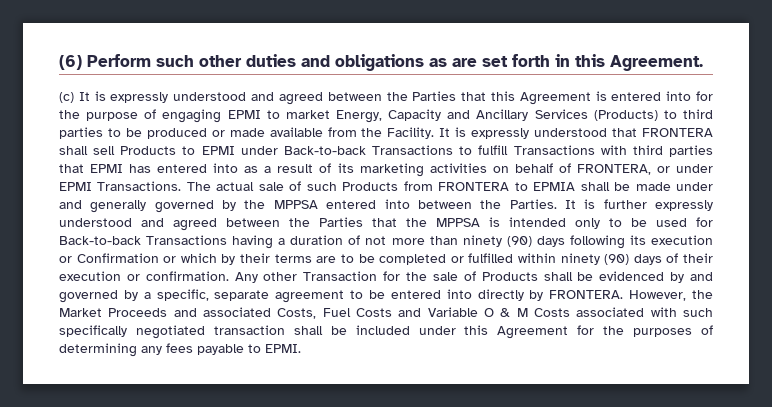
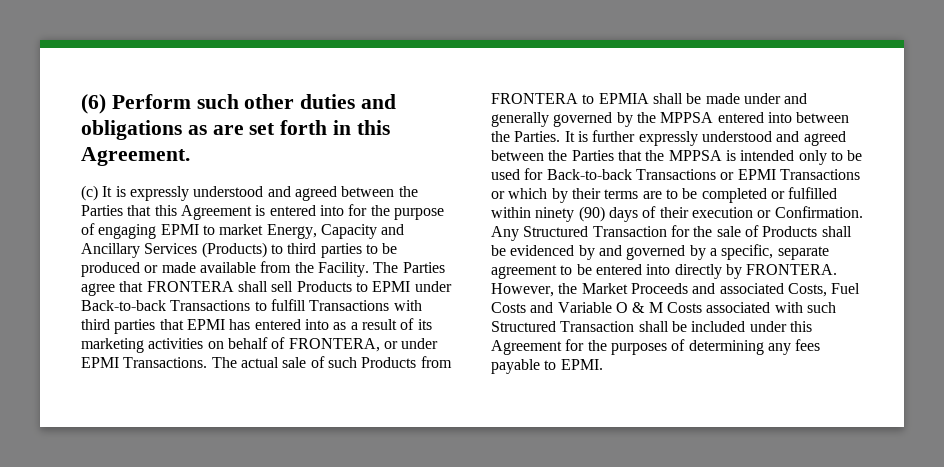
- It is expressly understood that FRONTERA shall sell Products to EPMI under Back-to-back Transactions to fulfill Transactions with third parties that EPMI has entered into as a result of its marketing activities on behalf of FRONTERA, or under EPMI Transactions.
+ The Parties agree that FRONTERA shall sell Products to EPMI under Back-to-back Transactions to fulfill Transactions with third parties that EPMI has entered into as a result of its marketing activities on behalf of FRONTERA, or under EPMI Transactions.
- It is further expressly understood and agreed between the Parties that the MPPSA is intended only to be used for Back-to-back Transactions having a duration of not more than ninety (90) days following its execution or Confirmation or which by their terms are to be completed or fulfilled within ninety (90) days of their execution or confirmation. Any other Transaction for the sale of Products shall be evidenced by and governed by a specific, separate agreement to be entered into directly by FRONTERA.
+ It is further expressly understood and agreed between the Parties that the MPPSA is intended only to be used for Back-to-back Transactions or EPMI Transactions or which by their terms are to be completed or fulfilled within ninety (90) days of their execution or Confirmation. Any Structured Transaction for the sale of Products shall be evidenced by and governed by a specific, separate agreement to be entered into directly by FRONTERA.
- However, the Market Proceeds and associated Costs, Fuel Costs and Variable O & M Costs associated with such specifically negotiated transaction shall be included under this Agreement for the purposes of determining any fees payable to EPMI.
+ However, the Market Proceeds and associated Costs, Fuel Costs and Variable O & M Costs associated with such Structured Transaction shall be included under this Agreement for the purposes of determining any fees payable to EPMI.

